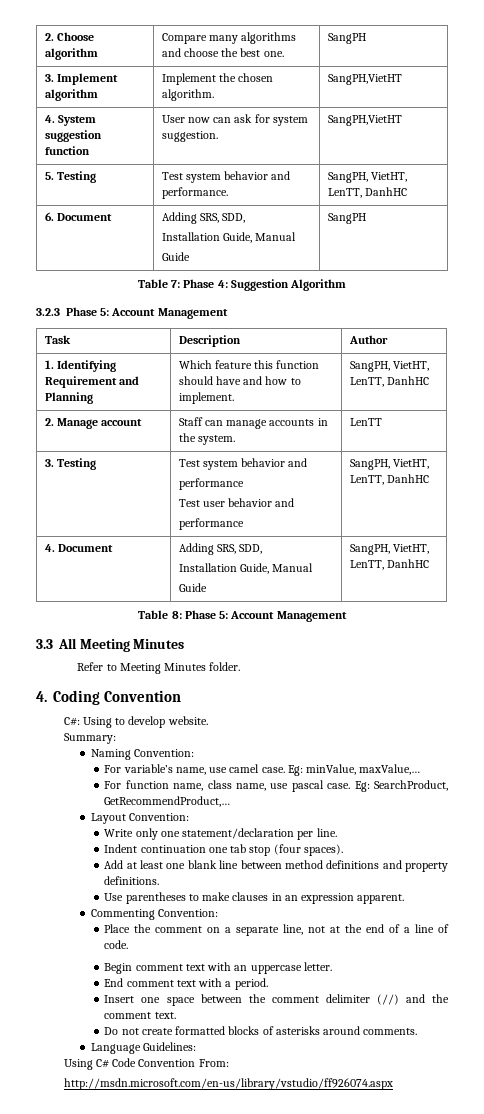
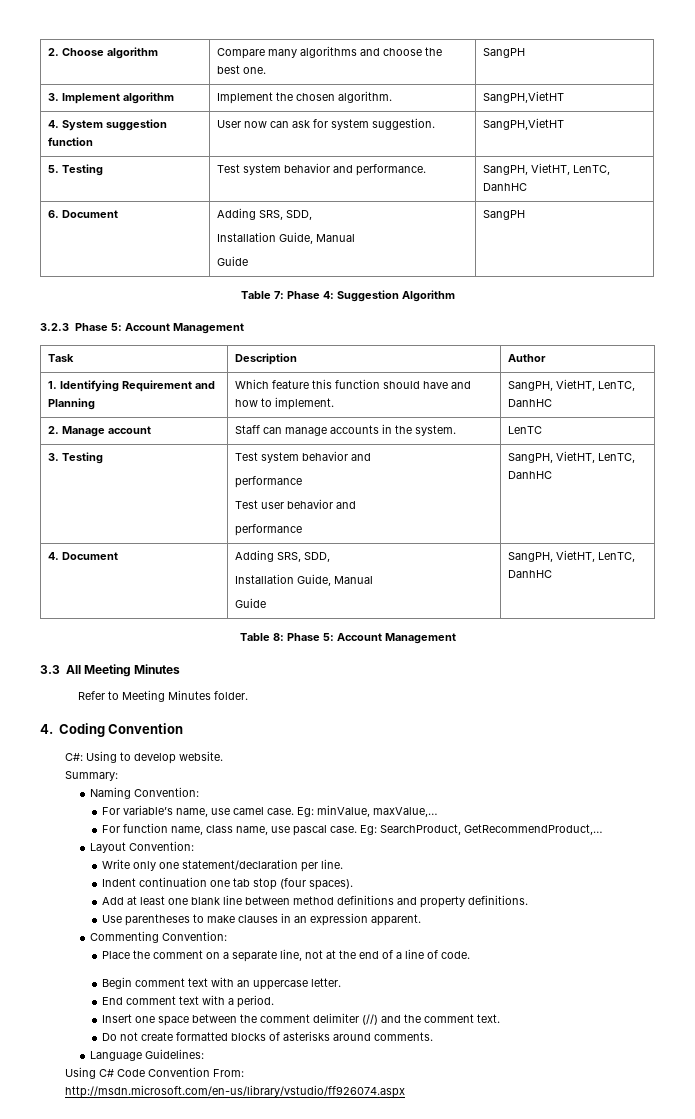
- 5. Testing | Test system behavior and performance. | SangPH, VietHT, LenTT, DanhHC
+ 5. Testing | Test system behavior and performance. | SangPH, VietHT, LenTC, DanhHC
- 1. Identifying Requirement and Planning | Which feature this function should have and how to implement. | SangPH, VietHT, LenTT, DanhHC
+ 1. Identifying Requirement and Planning | Which feature this function should have and how to implement. | SangPH, VietHT, LenTC, DanhHC
- 2. Manage account | Staff can manage accounts in the system. | LenTT
+ 2. Manage account | Staff can manage accounts in the system. | LenTC
  3. Testing | Test system behavior and
  performance
  Test user behavior and
- performance | SangPH, VietHT, LenTT, DanhHC
+ performance | SangPH, VietHT, LenTC, DanhHC
  4. Document | Adding SRS, SDD,
  Installation Guide, Manual
- Guide | SangPH, VietHT, LenTT, DanhHC
+ Guide | SangPH, VietHT, LenTC, DanhHC

